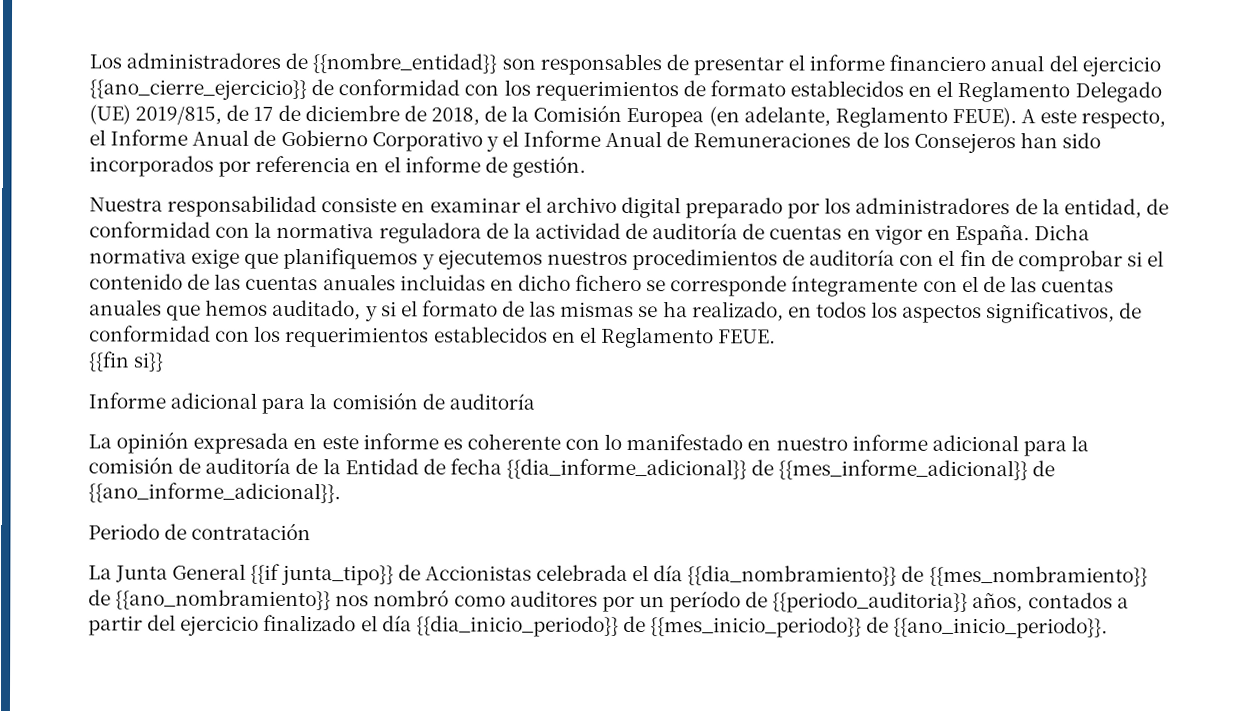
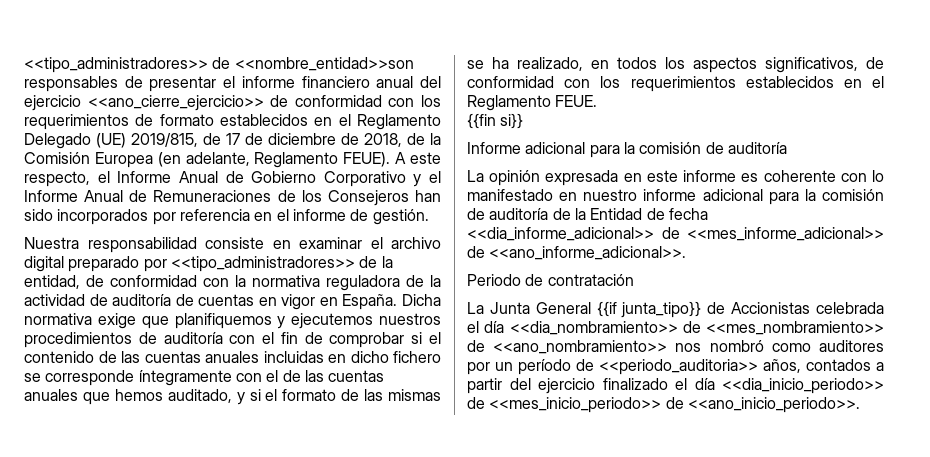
- Los administradores de {{nombre_entidad}} son responsables de presentar el informe financiero anual del ejercicio {{ano_cierre_ejercicio}} de conformidad con los requerimientos de formato establecidos en el Reglamento Delegado (UE) 2019/815, de 17 de diciembre de 2018, de la Comisión Europea (en adelante, Reglamento FEUE).
+ <<tipo_administradores>> de <<nombre_entidad>>son responsables de presentar el informe financiero anual del ejercicio <<ano_cierre_ejercicio>> de conformidad con los requerimientos de formato establecidos en el Reglamento Delegado (UE) 2019/815, de 17 de diciembre de 2018, de la Comisión Europea (en adelante, Reglamento FEUE).
- Nuestra responsabilidad consiste en examinar el archivo digital preparado por los administradores de la entidad, de conformidad con la normativa reguladora de la actividad de auditoría de cuentas en vigor en España.
+ Nuestra responsabilidad consiste en examinar el archivo digital preparado por <<tipo_administradores>> de la entidad, de conformidad con la normativa reguladora de la actividad de auditoría de cuentas en vigor en España.
- La opinión expresada en este informe es coherente con lo manifestado en nuestro informe adicional para la comisión de auditoría de la Entidad de fecha {{dia_informe_adicional}} de {{mes_informe_adicional}} de {{ano_informe_adicional}}.
+ La opinión expresada en este informe es coherente con lo manifestado en nuestro informe adicional para la comisión de auditoría de la Entidad de fecha <<dia_informe_adicional>> de <<mes_informe_adicional>> de <<ano_informe_adicional>>.
- La Junta General {{if junta_tipo}} de Accionistas celebrada el día {{dia_nombramiento}} de {{mes_nombramiento}} de {{ano_nombramiento}} nos nombró como auditores por un período de {{periodo_auditoria}} años, contados a partir del ejercicio finalizado el día {{dia_inicio_periodo}} de {{mes_inicio_periodo}} de {{ano_inicio_periodo}}.
+ La Junta General {{if junta_tipo}} de Accionistas celebrada el día <<dia_nombramiento>> de <<mes_nombramiento>> de <<ano_nombramiento>> nos nombró como auditores por un período de <<periodo_auditoria>> años, contados a partir del ejercicio finalizado el día <<dia_inicio_periodo>> de <<mes_inicio_periodo>> de <<ano_inicio_periodo>>.

